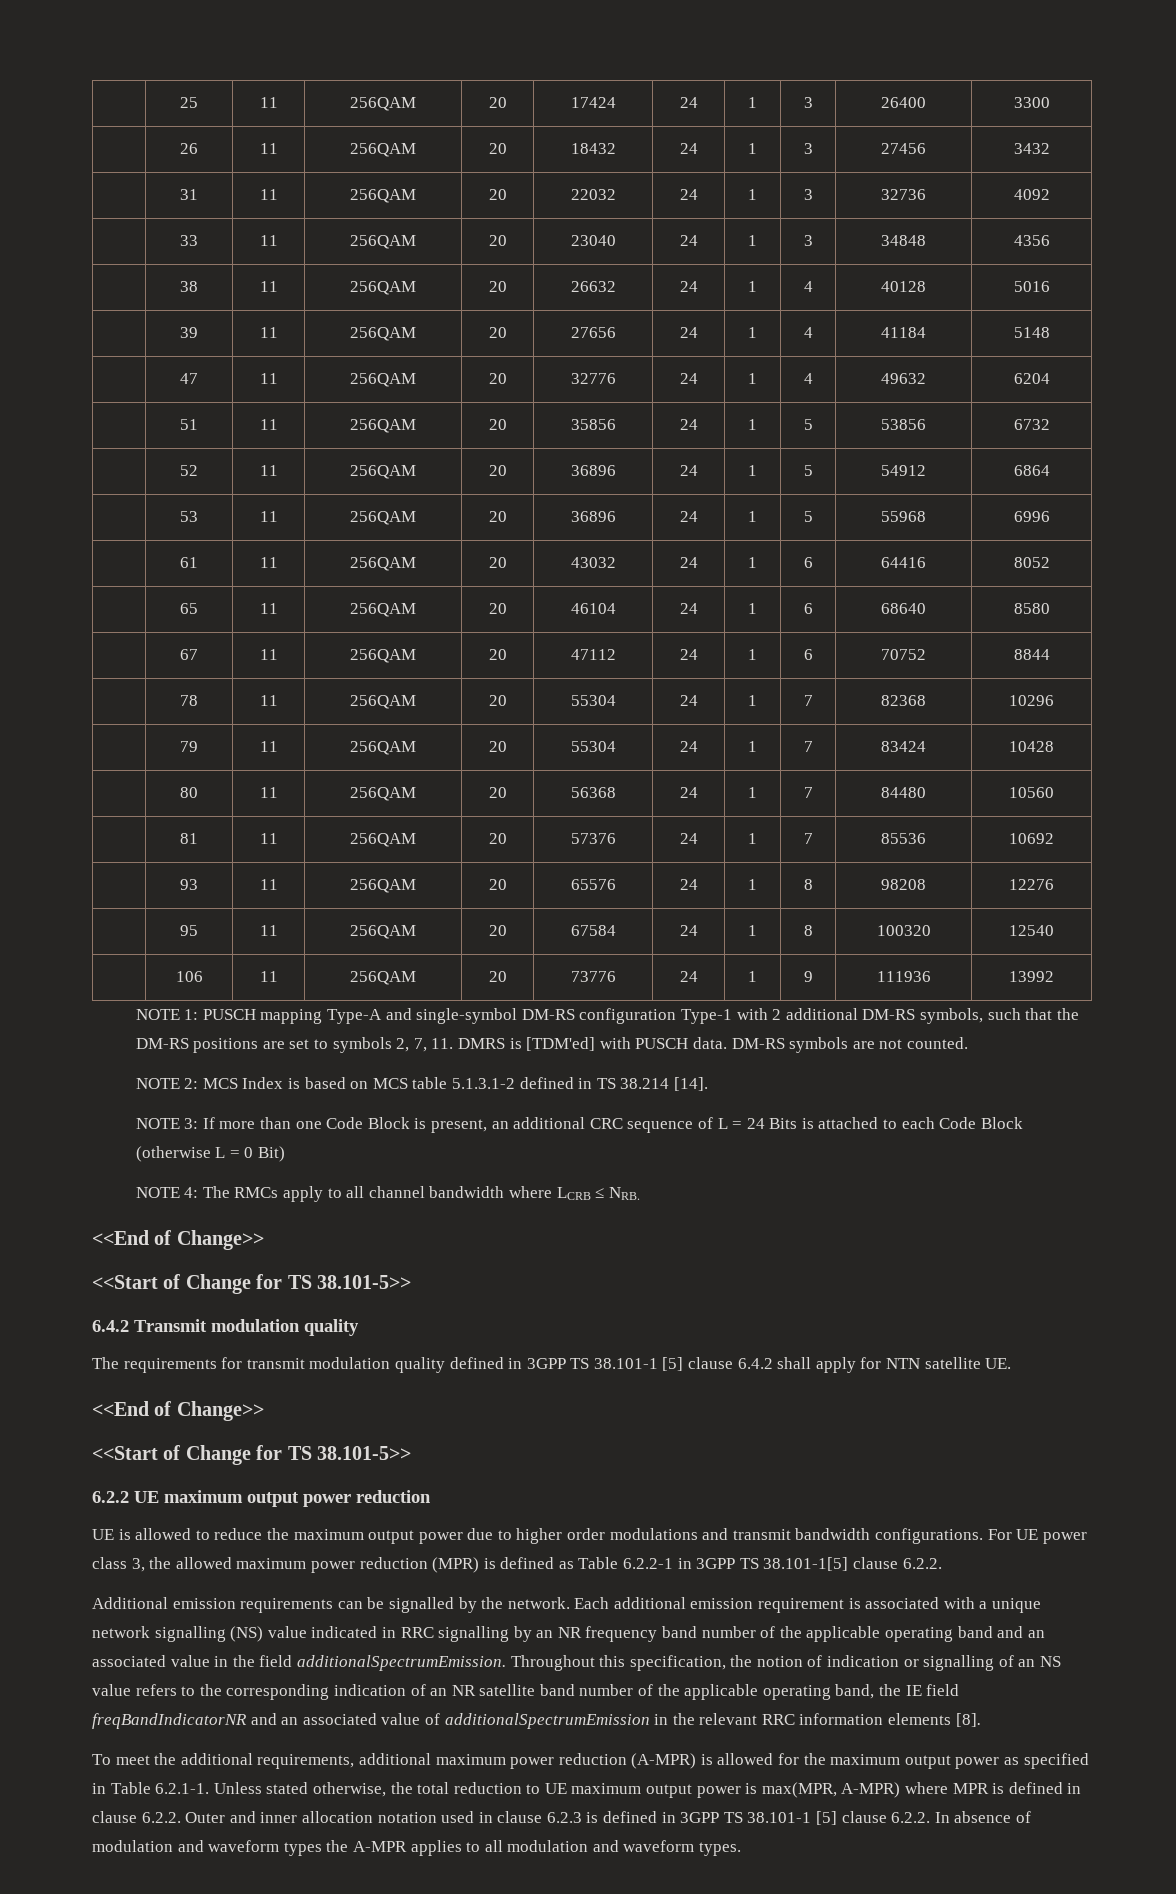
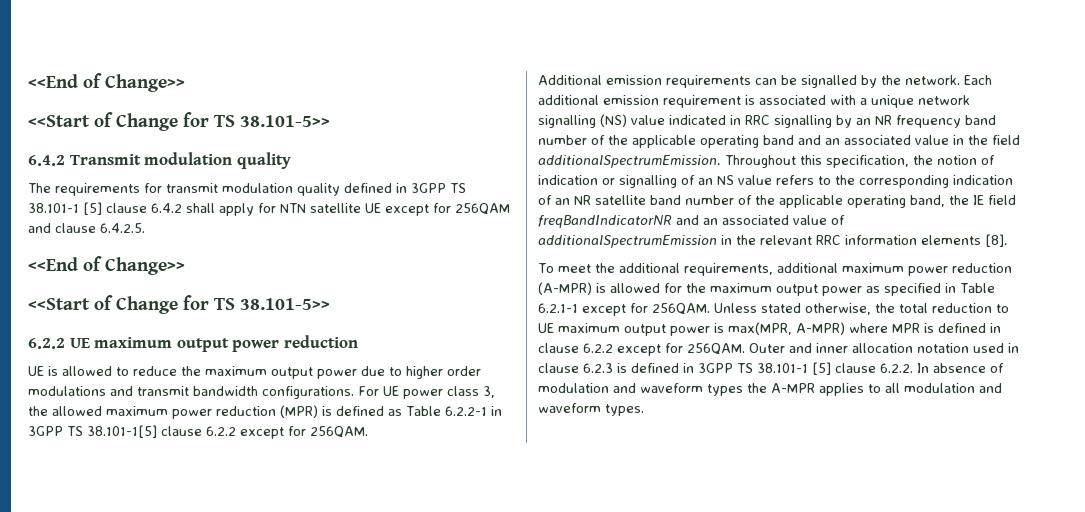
- | 25 | 11 | 256QAM | 20 | 17424 | 24 | 1 | 3 | 26400 | 3300
- | 26 | 11 | 256QAM | 20 | 18432 | 24 | 1 | 3 | 27456 | 3432
- | 31 | 11 | 256QAM | 20 | 22032 | 24 | 1 | 3 | 32736 | 4092
- | 33 | 11 | 256QAM | 20 | 23040 | 24 | 1 | 3 | 34848 | 4356
- | 38 | 11 | 256QAM | 20 | 26632 | 24 | 1 | 4 | 40128 | 5016
- | 39 | 11 | 256QAM | 20 | 27656 | 24 | 1 | 4 | 41184 | 5148
- | 47 | 11 | 256QAM | 20 | 32776 | 24 | 1 | 4 | 49632 | 6204
- | 51 | 11 | 256QAM | 20 | 35856 | 24 | 1 | 5 | 53856 | 6732
- | 52 | 11 | 256QAM | 20 | 36896 | 24 | 1 | 5 | 54912 | 6864
- | 53 | 11 | 256QAM | 20 | 36896 | 24 | 1 | 5 | 55968 | 6996
- | 61 | 11 | 256QAM | 20 | 43032 | 24 | 1 | 6 | 64416 | 8052
- | 65 | 11 | 256QAM | 20 | 46104 | 24 | 1 | 6 | 68640 | 8580
- | 67 | 11 | 256QAM | 20 | 47112 | 24 | 1 | 6 | 70752 | 8844
- | 78 | 11 | 256QAM | 20 | 55304 | 24 | 1 | 7 | 82368 | 10296
- | 79 | 11 | 256QAM | 20 | 55304 | 24 | 1 | 7 | 83424 | 10428
- | 80 | 11 | 256QAM | 20 | 56368 | 24 | 1 | 7 | 84480 | 10560
- | 81 | 11 | 256QAM | 20 | 57376 | 24 | 1 | 7 | 85536 | 10692
- | 93 | 11 | 256QAM | 20 | 65576 | 24 | 1 | 8 | 98208 | 12276
- | 95 | 11 | 256QAM | 20 | 67584 | 24 | 1 | 8 | 100320 | 12540
- | 106 | 11 | 256QAM | 20 | 73776 | 24 | 1 | 9 | 111936 | 13992
- NOTE 1: PUSCH mapping Type-A and single-symbol DM-RS configuration Type-1 with 2 additional DM-RS symbols, such that the DM-RS positions are set to symbols 2, 7, 11. DMRS is [TDM'ed] with PUSCH data. DM-RS symbols are not counted.
- NOTE 2: MCS Index is based on MCS table 5.1.3.1-2 defined in TS 38.214 [14].
- NOTE 3: If more than one Code Block is present, an additional CRC sequence of L = 24 Bits is attached to each Code Block (otherwise L = 0 Bit)
- NOTE 4: The RMCs apply to all channel bandwidth where LCRB ≤ NRB.
- The requirements for transmit modulation quality defined in 3GPP TS 38.101-1 [5] clause 6.4.2 shall apply for NTN satellite UE.
+ The requirements for transmit modulation quality defined in 3GPP TS 38.101-1 [5] clause 6.4.2 shall apply for NTN satellite UE except for 256QAM and clause 6.4.2.5.
- For UE power class 3, the allowed maximum power reduction (MPR) is defined as Table 6.2.2-1 in 3GPP TS 38.101-1[5] clause 6.2.2.
+ For UE power class 3, the allowed maximum power reduction (MPR) is defined as Table 6.2.2-1 in 3GPP TS 38.101-1[5] clause 6.2.2 except for 256QAM.
- To meet the additional requirements, additional maximum power reduction (A-MPR) is allowed for the maximum output power as specified in Table 6.2.1-1. Unless stated otherwise, the total reduction to UE maximum output power is max(MPR, A-MPR) where MPR is defined in clause 6.2.2. Outer and inner allocation notation used in clause 6.2.3 is defined in 3GPP TS 38.101-1 [5] clause 6.2.2. In absence of modulation and waveform types the A-MPR applies to all modulation and waveform types.
+ To meet the additional requirements, additional maximum power reduction (A-MPR) is allowed for the maximum output power as specified in Table 6.2.1-1 except for 256QAM. Unless stated otherwise, the total reduction to UE maximum output power is max(MPR, A-MPR) where MPR is defined in clause 6.2.2 except for 256QAM. Outer and inner allocation notation used in clause 6.2.3 is defined in 3GPP TS 38.101-1 [5] clause 6.2.2. In absence of modulation and waveform types the A-MPR applies to all modulation and waveform types.

